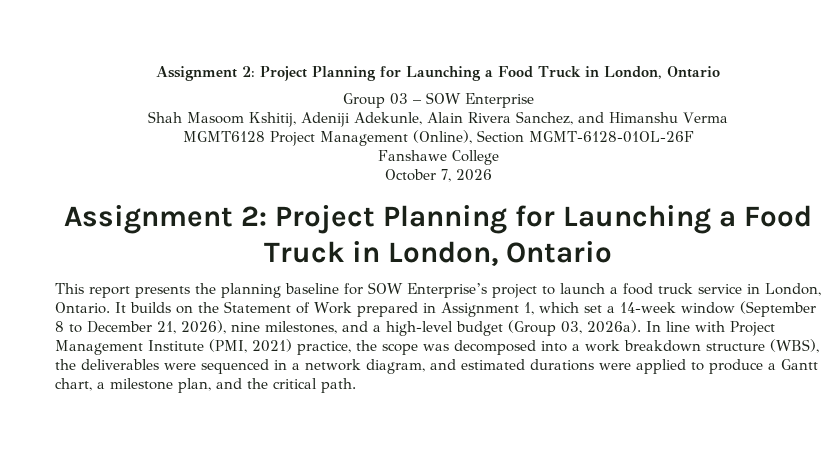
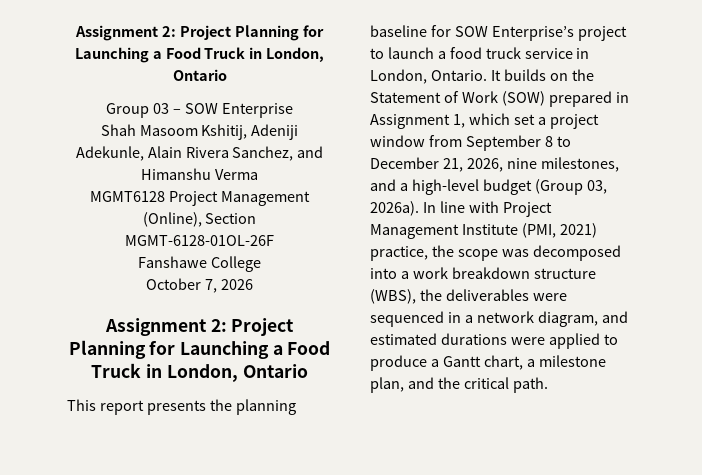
- It builds on the Statement of Work prepared in Assignment 1, which set a 14-week window (September 8 to December 21, 2026), nine milestones, and a high-level budget (Group 03, 2026a).
+ It builds on the Statement of Work (SOW) prepared in Assignment 1, which set a project window from September 8 to December 21, 2026, nine milestones, and a high-level budget (Group 03, 2026a).

